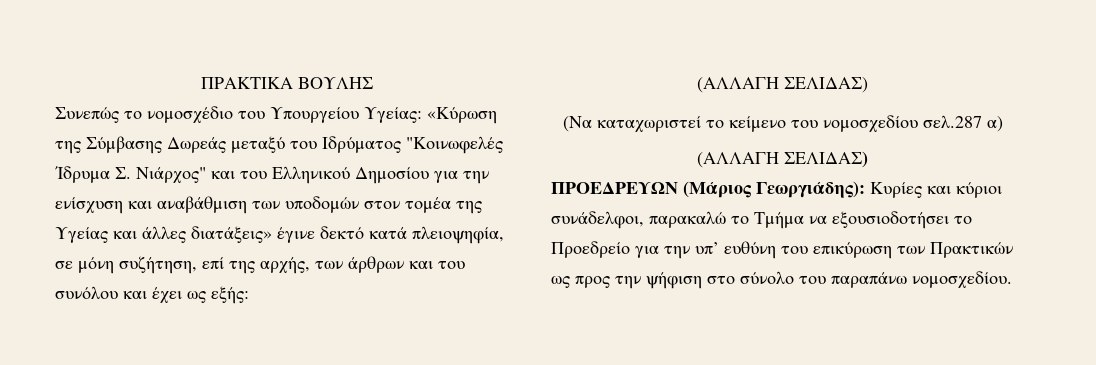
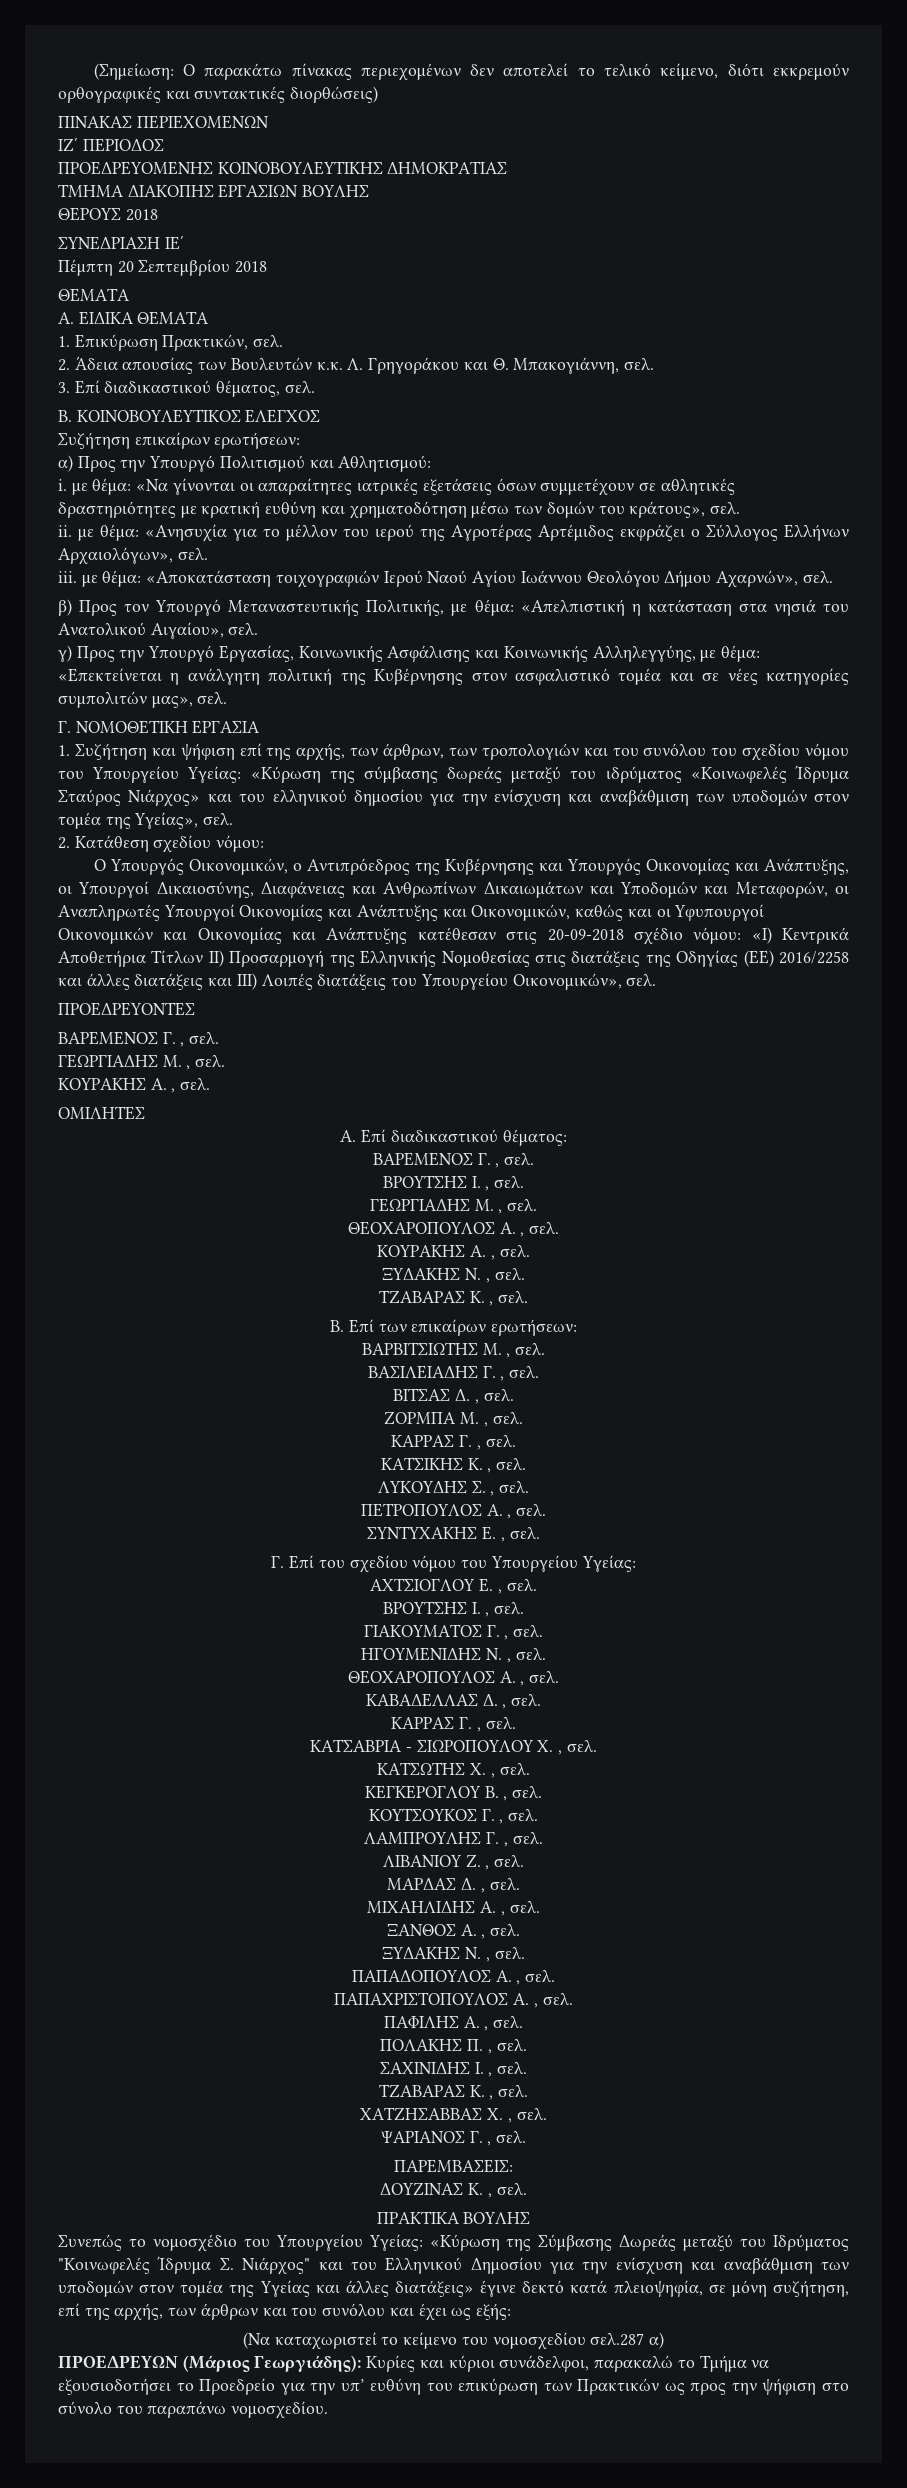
+ (Σημείωση: Ο παρακάτω πίνακας περιεχομένων δεν αποτελεί το τελικό κείμενο, διότι εκκρεμούν ορθογραφικές και συντακτικές διορθώσεις)
+ ΠΙΝΑΚΑΣ ΠΕΡΙΕΧΟΜΕΝΩΝ
+ ΙΖ΄ ΠΕΡΙΟΔΟΣ
+ ΠΡΟΕΔΡΕΥΟΜΕΝΗΣ ΚΟΙΝΟΒΟΥΛΕΥΤΙΚΗΣ ΔΗΜΟΚΡΑΤΙΑΣ
+ ΤΜΗΜΑ ΔΙΑΚΟΠΗΣ ΕΡΓΑΣΙΩΝ ΒΟΥΛΗΣ
+ ΘΕΡΟΥΣ 2018
+ ΣΥΝΕΔΡΙΑΣΗ ΙΕ΄
+ Πέμπτη 20 Σεπτεμβρίου 2018
+ ΘΕΜΑΤΑ
+ Α. ΕΙΔΙΚΑ ΘΕΜΑΤΑ
+ 1. Επικύρωση Πρακτικών, σελ.
+ 2. Άδεια απουσίας των Βουλευτών κ.κ. Λ. Γρηγοράκου και Θ. Μπακογιάννη, σελ.
+ 3. Επί διαδικαστικού θέματος, σελ.
+ Β. ΚΟΙΝΟΒΟΥΛΕΥΤΙΚΟΣ ΕΛΕΓΧΟΣ
+ Συζήτηση επικαίρων ερωτήσεων:
+ α) Προς την Υπουργό Πολιτισμού και Αθλητισμού:
+ i. με θέμα: «Να γίνονται οι απαραίτητες ιατρικές εξετάσεις όσων συμμετέχουν σε αθλητικές δραστηριότητες με κρατική ευθύνη και χρηματοδότηση μέσω των δομών του κράτους», σελ.
+ ii. με θέμα: «Ανησυχία για το μέλλον του ιερού της Αγροτέρας Αρτέμιδος εκφράζει ο Σύλλογος Ελλήνων Αρχαιολόγων», σελ.
+ iii. με θέμα: «Αποκατάσταση τοιχογραφιών Ιερού Ναού Αγίου Ιωάννου Θεολόγου Δήμου Αχαρνών», σελ.
+ β) Προς τον Υπουργό Μεταναστευτικής Πολιτικής, με θέμα: «Απελπιστική η κατάσταση στα νησιά του Ανατολικού Αιγαίου», σελ.
+ γ) Προς την Υπουργό Εργασίας, Κοινωνικής Ασφάλισης και Κοινωνικής Αλληλεγγύης, με θέμα: «Επεκτείνεται η ανάλγητη πολιτική της Κυβέρνησης στον ασφαλιστικό τομέα και σε νέες κατηγορίες συμπολιτών μας», σελ.
+ Γ. ΝΟΜΟΘΕΤΙΚΗ ΕΡΓΑΣΙΑ
+ 1. Συζήτηση και ψήφιση επί της αρχής, των άρθρων, των τροπολογιών και του συνόλου του σχεδίου νόμου του Υπουργείου Υγείας: «Κύρωση της σύμβασης δωρεάς μεταξύ του ιδρύματος «Κοινωφελές Ίδρυμα Σταύρος Νιάρχος» και του ελληνικού δημοσίου για την ενίσχυση και αναβάθμιση των υποδομών στον τομέα της Υγείας», σελ.
+ 2. Κατάθεση σχεδίου νόμου:
+ Ο Υπουργός Οικονομικών, ο Αντιπρόεδρος της Κυβέρνησης και Υπουργός Οικονομίας και Ανάπτυξης, οι Υπουργοί Δικαιοσύνης, Διαφάνειας και Ανθρωπίνων Δικαιωμάτων και Υποδομών και Μεταφορών, οι Αναπληρωτές Υπουργοί Οικονομίας και Ανάπτυξης και Οικονομικών, καθώς και οι Υφυπουργοί Οικονομικών και Οικονομίας και Ανάπτυξης κατέθεσαν στις 20-09-2018 σχέδιο νόμου: «Ι) Κεντρικά Αποθετήρια Τίτλων ΙΙ) Προσαρμογή της Ελληνικής Νομοθεσίας στις διατάξεις της Οδηγίας (ΕΕ) 2016/2258 και άλλες διατάξεις και ΙΙΙ) Λοιπές διατάξεις του Υπουργείου Οικονομικών», σελ.
+ ΠΡΟΕΔΡΕΥΟΝΤΕΣ
+ ΒΑΡΕΜΕΝΟΣ Γ. , σελ.
+ ΓΕΩΡΓΙΑΔΗΣ Μ. , σελ.
+ ΚΟΥΡΑΚΗΣ Α. , σελ.
+ ΟΜΙΛΗΤΕΣ
+ Α. Επί διαδικαστικού θέματος:
+ ΒΑΡΕΜΕΝΟΣ Γ. , σελ.
+ ΒΡΟΥΤΣΗΣ Ι. , σελ.
+ ΓΕΩΡΓΙΑΔΗΣ Μ. , σελ.
+ ΘΕΟΧΑΡΟΠΟΥΛΟΣ Α. , σελ.
+ ΚΟΥΡΑΚΗΣ Α. , σελ.
+ ΞΥΔΑΚΗΣ Ν. , σελ.
+ ΤΖΑΒΑΡΑΣ Κ. , σελ.
+ Β. Επί των επικαίρων ερωτήσεων:
+ ΒΑΡΒΙΤΣΙΩΤΗΣ Μ. , σελ.
+ ΒΑΣΙΛΕΙΑΔΗΣ Γ. , σελ.
+ ΒΙΤΣΑΣ Δ. , σελ.
+ ΖΟΡΜΠΑ Μ. , σελ.
+ ΚΑΡΡΑΣ Γ. , σελ.
+ ΚΑΤΣΙΚΗΣ Κ. , σελ.
+ ΛΥΚΟΥΔΗΣ Σ. , σελ.
+ ΠΕΤΡΟΠΟΥΛΟΣ Α. , σελ.
+ ΣΥΝΤΥΧΑΚΗΣ Ε. , σελ.
+ Γ. Επί του σχεδίου νόμου του Υπουργείου Υγείας:
+ ΑΧΤΣΙΟΓΛΟΥ Ε. , σελ.
+ ΒΡΟΥΤΣΗΣ Ι. , σελ.
+ ΓΙΑΚΟΥΜΑΤΟΣ Γ. , σελ.
+ ΗΓΟΥΜΕΝΙΔΗΣ Ν. , σελ.
+ ΘΕΟΧΑΡΟΠΟΥΛΟΣ Α. , σελ.
+ ΚΑΒΑΔΕΛΛΑΣ Δ. , σελ.
+ ΚΑΡΡΑΣ Γ. , σελ.
+ ΚΑΤΣΑΒΡΙΑ - ΣΙΩΡΟΠΟΥΛΟΥ Χ. , σελ.
+ ΚΑΤΣΩΤΗΣ Χ. , σελ.
+ ΚΕΓΚΕΡΟΓΛΟΥ Β. , σελ.
+ ΚΟΥΤΣΟΥΚΟΣ Γ. , σελ.
+ ΛΑΜΠΡΟΥΛΗΣ Γ. , σελ.
+ ΛΙΒΑΝΙΟΥ Ζ. , σελ.
+ ΜΑΡΔΑΣ Δ. , σελ.
+ ΜΙΧΑΗΛΙΔΗΣ Α. , σελ.
+ ΞΑΝΘΟΣ Α. , σελ.
+ ΞΥΔΑΚΗΣ Ν. , σελ.
+ ΠΑΠΑΔΟΠΟΥΛΟΣ Α. , σελ.
+ ΠΑΠΑΧΡΙΣΤΟΠΟΥΛΟΣ Α. , σελ.
+ ΠΑΦΙΛΗΣ Α. , σελ.
+ ΠΟΛΑΚΗΣ Π. , σελ.
+ ΣΑΧΙΝΙΔΗΣ Ι. , σελ.
+ ΤΖΑΒΑΡΑΣ Κ. , σελ.
+ ΧΑΤΖΗΣΑΒΒΑΣ Χ. , σελ.
+ ΨΑΡΙΑΝΟΣ Γ. , σελ.
+ ΠΑΡΕΜΒΑΣΕΙΣ:
+ ΔΟΥΖΙΝΑΣ Κ. , σελ.
  Συνεπώς το νομοσχέδιο του Υπουργείου Υγείας: «Κύρωση της Σύμβασης Δωρεάς μεταξύ του Ιδρύματος "Κοινωφελές Ίδρυμα Σ. Νιάρχος" και του Ελληνικού Δημοσίου για την ενίσχυση και αναβάθμιση των υποδομών στον τομέα της Υγείας και άλλες διατάξεις» έγινε δεκτό κατά πλειοψηφία, σε μόνη συζήτηση, επί της αρχής, των άρθρων και του συνόλου και έχει ως εξής:
- (ΑΛΛΑΓΗ ΣΕΛΙΔΑΣ)
  (Να καταχωριστεί το κείμενο του νομοσχεδίου σελ.287 α)
- (ΑΛΛΑΓΗ ΣΕΛΙΔΑΣ)

